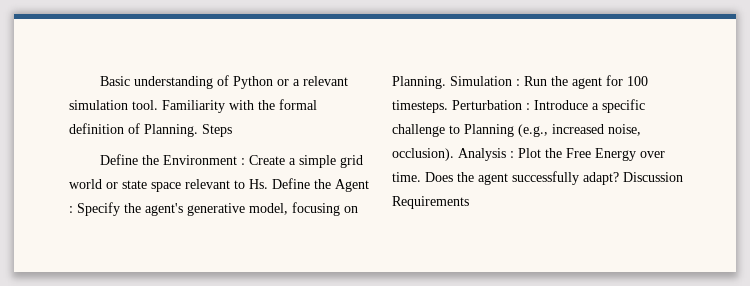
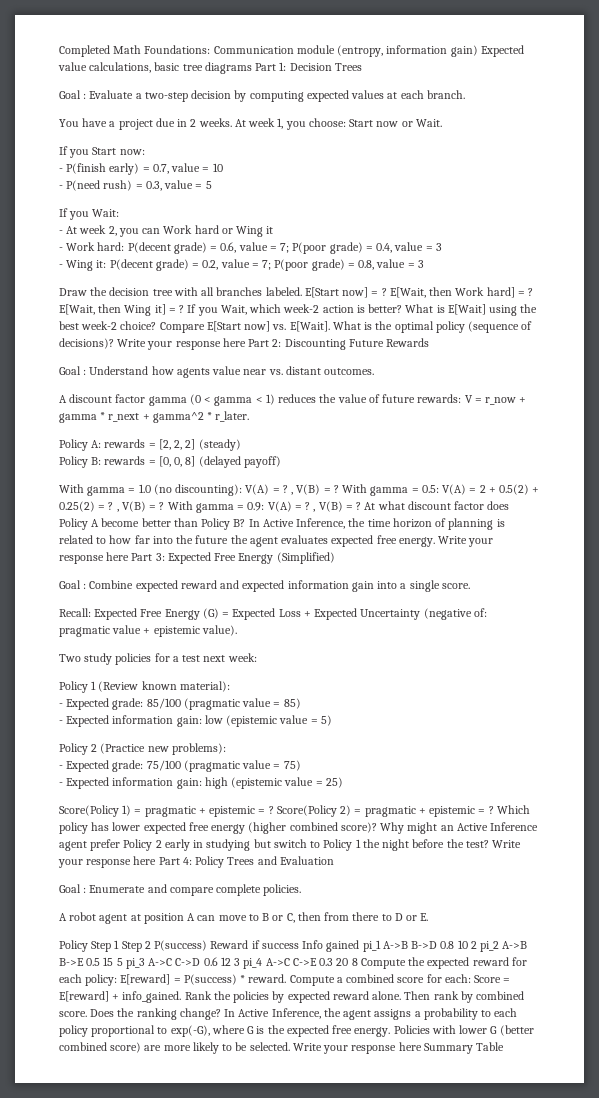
- Basic understanding of Python or a relevant simulation tool. Familiarity with the formal definition of Planning. Steps
- Define the Environment : Create a simple grid world or state space relevant to Hs. Define the Agent : Specify the agent's generative model, focusing on Planning. Simulation : Run the agent for 100 timesteps. Perturbation : Introduce a specific challenge to Planning (e.g., increased noise, occlusion). Analysis : Plot the Free Energy over time. Does the agent successfully adapt? Discussion Requirements
+ Completed Math Foundations: Communication module (entropy, information gain) Expected value calculations, basic tree diagrams Part 1: Decision Trees
+ Goal : Evaluate a two-step decision by computing expected values at each branch.
+ You have a project due in 2 weeks. At week 1, you choose: Start now or Wait.
+ If you Start now:
+ - P(finish early) = 0.7, value = 10
+ - P(need rush) = 0.3, value = 5
+ If you Wait:
+ - At week 2, you can Work hard or Wing it
+ - Work hard: P(decent grade) = 0.6, value = 7; P(poor grade) = 0.4, value = 3
+ - Wing it: P(decent grade) = 0.2, value = 7; P(poor grade) = 0.8, value = 3
+ Draw the decision tree with all branches labeled. E[Start now] = ? E[Wait, then Work hard] = ? E[Wait, then Wing it] = ? If you Wait, which week-2 action is better? What is E[Wait] using the best week-2 choice? Compare E[Start now] vs. E[Wait]. What is the optimal policy (sequence of decisions)? Write your response here Part 2: Discounting Future Rewards
+ Goal : Understand how agents value near vs. distant outcomes.
+ A discount factor gamma (0 < gamma < 1) reduces the value of future rewards: V = r_now + gamma * r_next + gamma^2 * r_later.
+ Policy A: rewards = [2, 2, 2] (steady)
+ Policy B: rewards = [0, 0, 8] (delayed payoff)
+ With gamma = 1.0 (no discounting): V(A) = ? , V(B) = ? With gamma = 0.5: V(A) = 2 + 0.5(2) + 0.25(2) = ? , V(B) = ? With gamma = 0.9: V(A) = ? , V(B) = ? At what discount factor does Policy A become better than Policy B? In Active Inference, the time horizon of planning is related to how far into the future the agent evaluates expected free energy. Write your response here Part 3: Expected Free Energy (Simplified)
+ Goal : Combine expected reward and expected information gain into a single score.
+ Recall: Expected Free Energy (G) = Expected Loss + Expected Uncertainty (negative of: pragmatic value + epistemic value).
+ Two study policies for a test next week:
+ Policy 1 (Review known material):
+ - Expected grade: 85/100 (pragmatic value = 85)
+ - Expected information gain: low (epistemic value = 5)
+ Policy 2 (Practice new problems):
+ - Expected grade: 75/100 (pragmatic value = 75)
+ - Expected information gain: high (epistemic value = 25)
+ Score(Policy 1) = pragmatic + epistemic = ? Score(Policy 2) = pragmatic + epistemic = ? Which policy has lower expected free energy (higher combined score)? Why might an Active Inference agent prefer Policy 2 early in studying but switch to Policy 1 the night before the test? Write your response here Part 4: Policy Trees and Evaluation
+ Goal : Enumerate and compare complete policies.
+ A robot agent at position A can move to B or C, then from there to D or E.
+ Policy Step 1 Step 2 P(success) Reward if success Info gained pi_1 A->B B->D 0.8 10 2 pi_2 A->B B->E 0.5 15 5 pi_3 A->C C->D 0.6 12 3 pi_4 A->C C->E 0.3 20 8 Compute the expected reward for each policy: E[reward] = P(success) * reward. Compute a combined score for each: Score = E[reward] + info_gained. Rank the policies by expected reward alone. Then rank by combined score. Does the ranking change? In Active Inference, the agent assigns a probability to each policy proportional to exp(-G), where G is the expected free energy. Policies with lower G (better combined score) are more likely to be selected. Write your response here Summary Table

